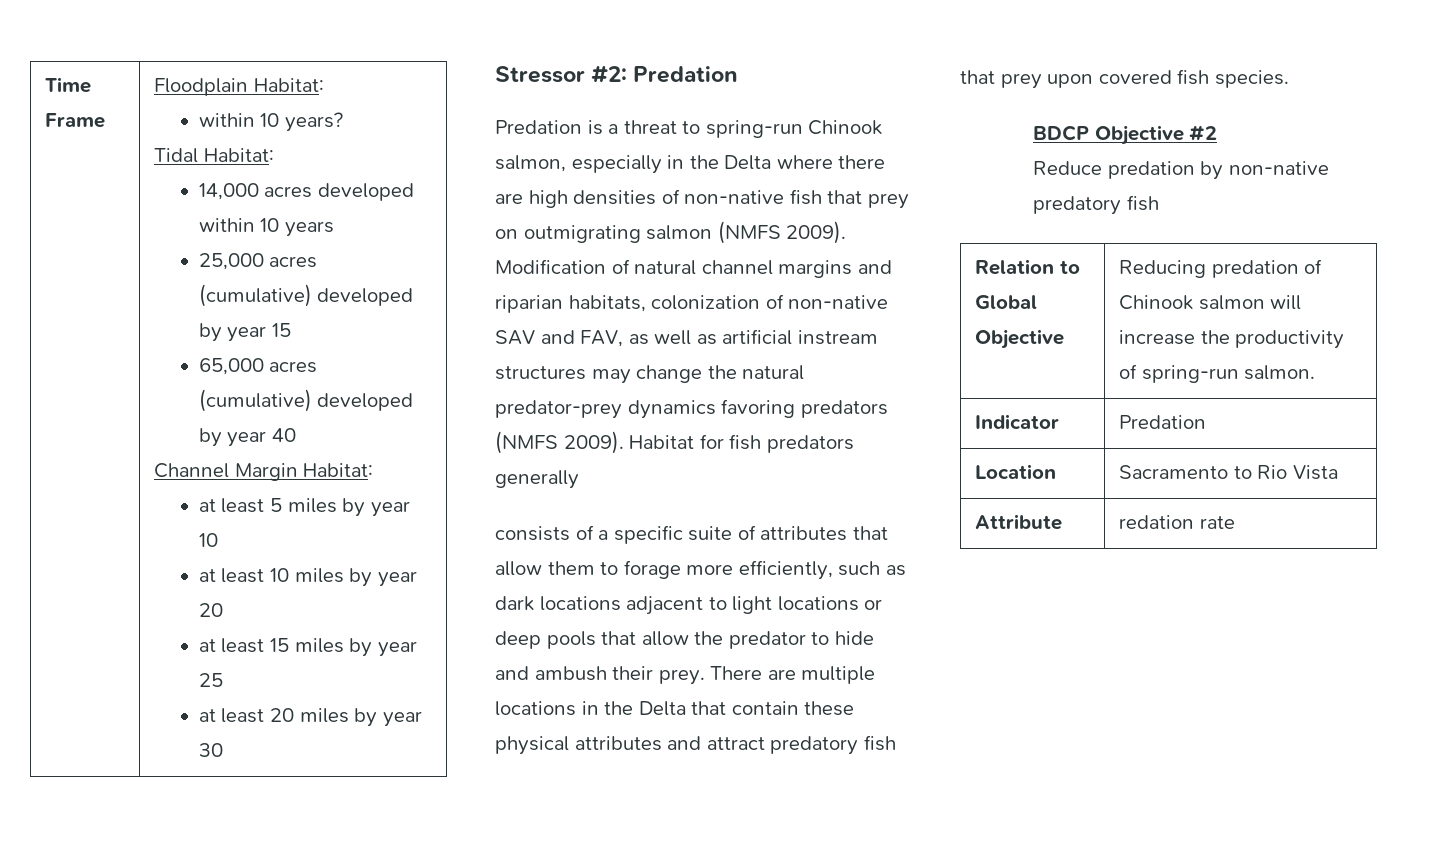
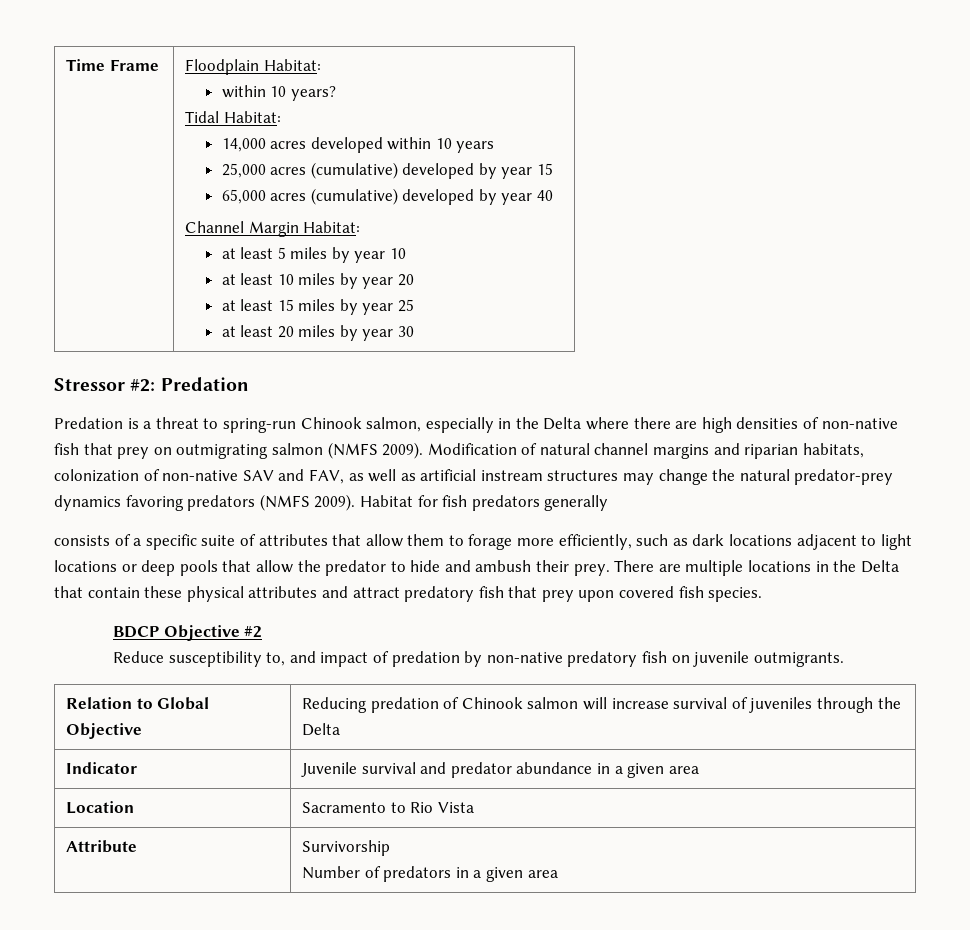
- Reduce predation by non-native predatory fish
+ Reduce susceptibility to, and impact of predation by non-native predatory fish on juvenile outmigrants.
- Relation to Global Objective | Reducing predation of Chinook salmon will increase the productivity of spring-run salmon.
- Indicator | Predation
+ Relation to Global Objective | Reducing predation of Chinook salmon will increase survival of juveniles through the Delta
+ Indicator | Juvenile survival and predator abundance in a given area
- Attribute | redation rate
+ Attribute | Survivorship
+ Number of predators in a given area

